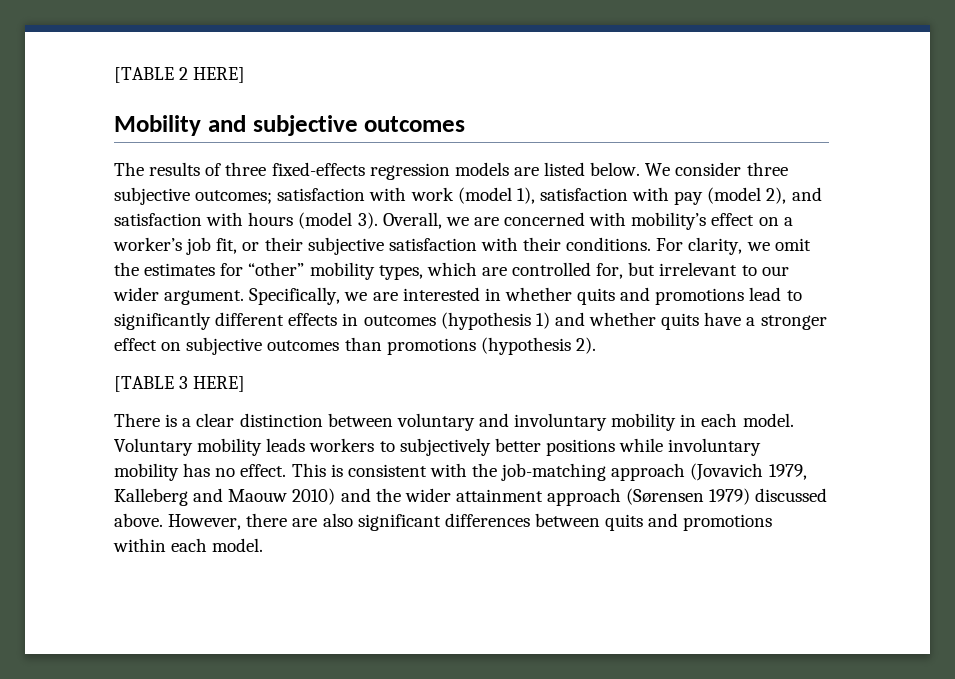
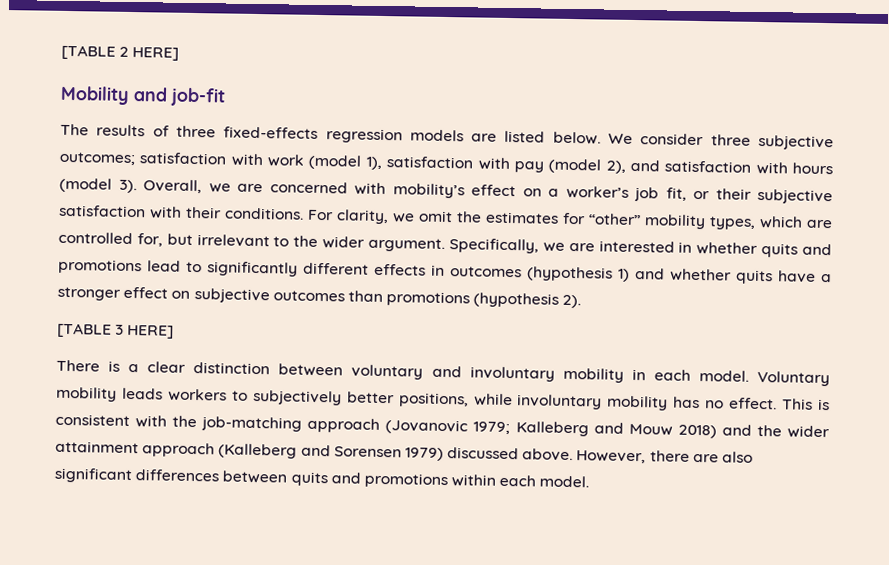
- Mobility and subjective outcomes
+ Mobility and job-fit
- For clarity, we omit the estimates for “other” mobility types, which are controlled for, but irrelevant to our wider argument.
+ For clarity, we omit the estimates for “other” mobility types, which are controlled for, but irrelevant to the wider argument.
- Voluntary mobility leads workers to subjectively better positions while involuntary mobility has no effect.
+ Voluntary mobility leads workers to subjectively better positions, while involuntary mobility has no effect.
- This is consistent with the job-matching approach (Jovavich 1979, Kalleberg and Maouw 2010) and the wider attainment approach (Sørensen 1979) discussed above.
+ This is consistent with the job-matching approach (Jovanovic 1979; Kalleberg and Mouw 2018) and the wider attainment approach (Kalleberg and Sorensen 1979) discussed above.

